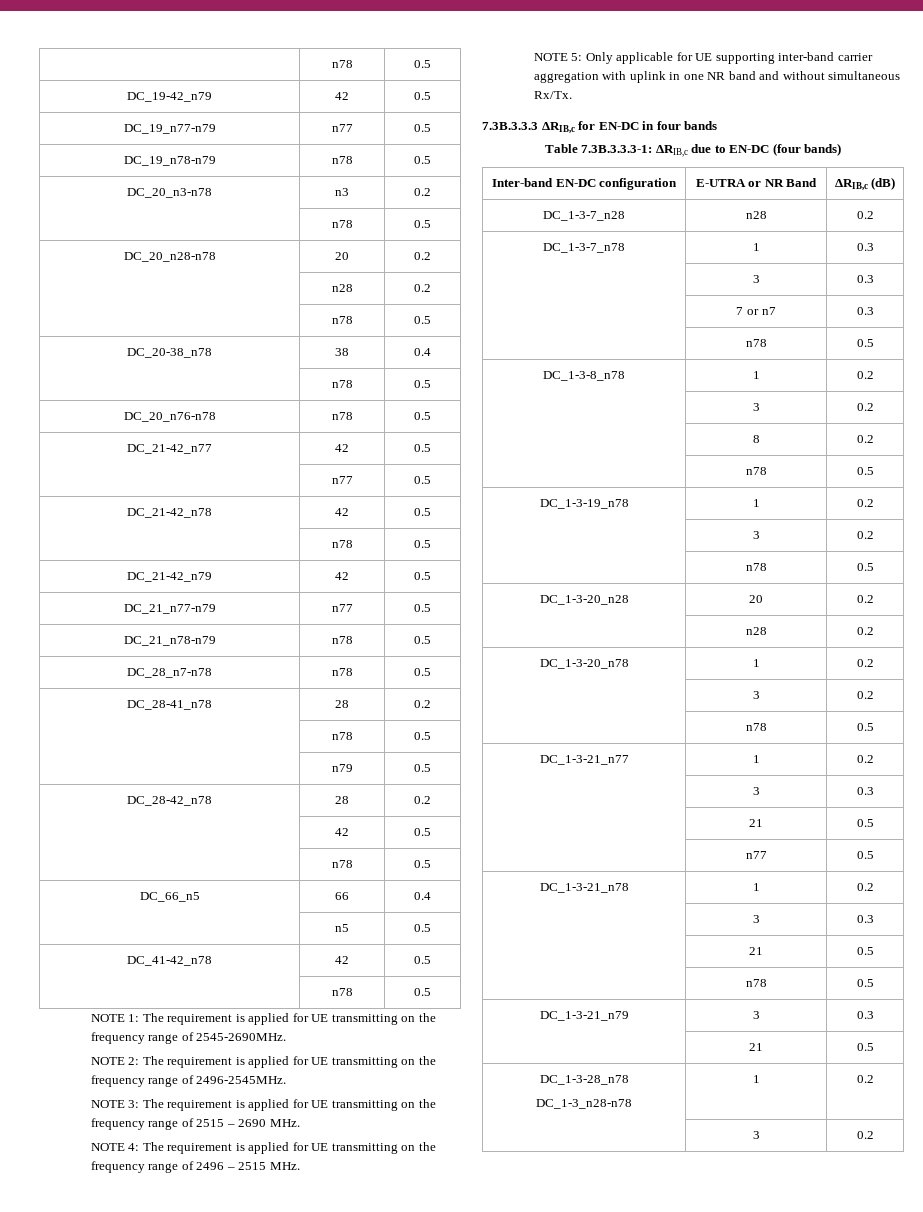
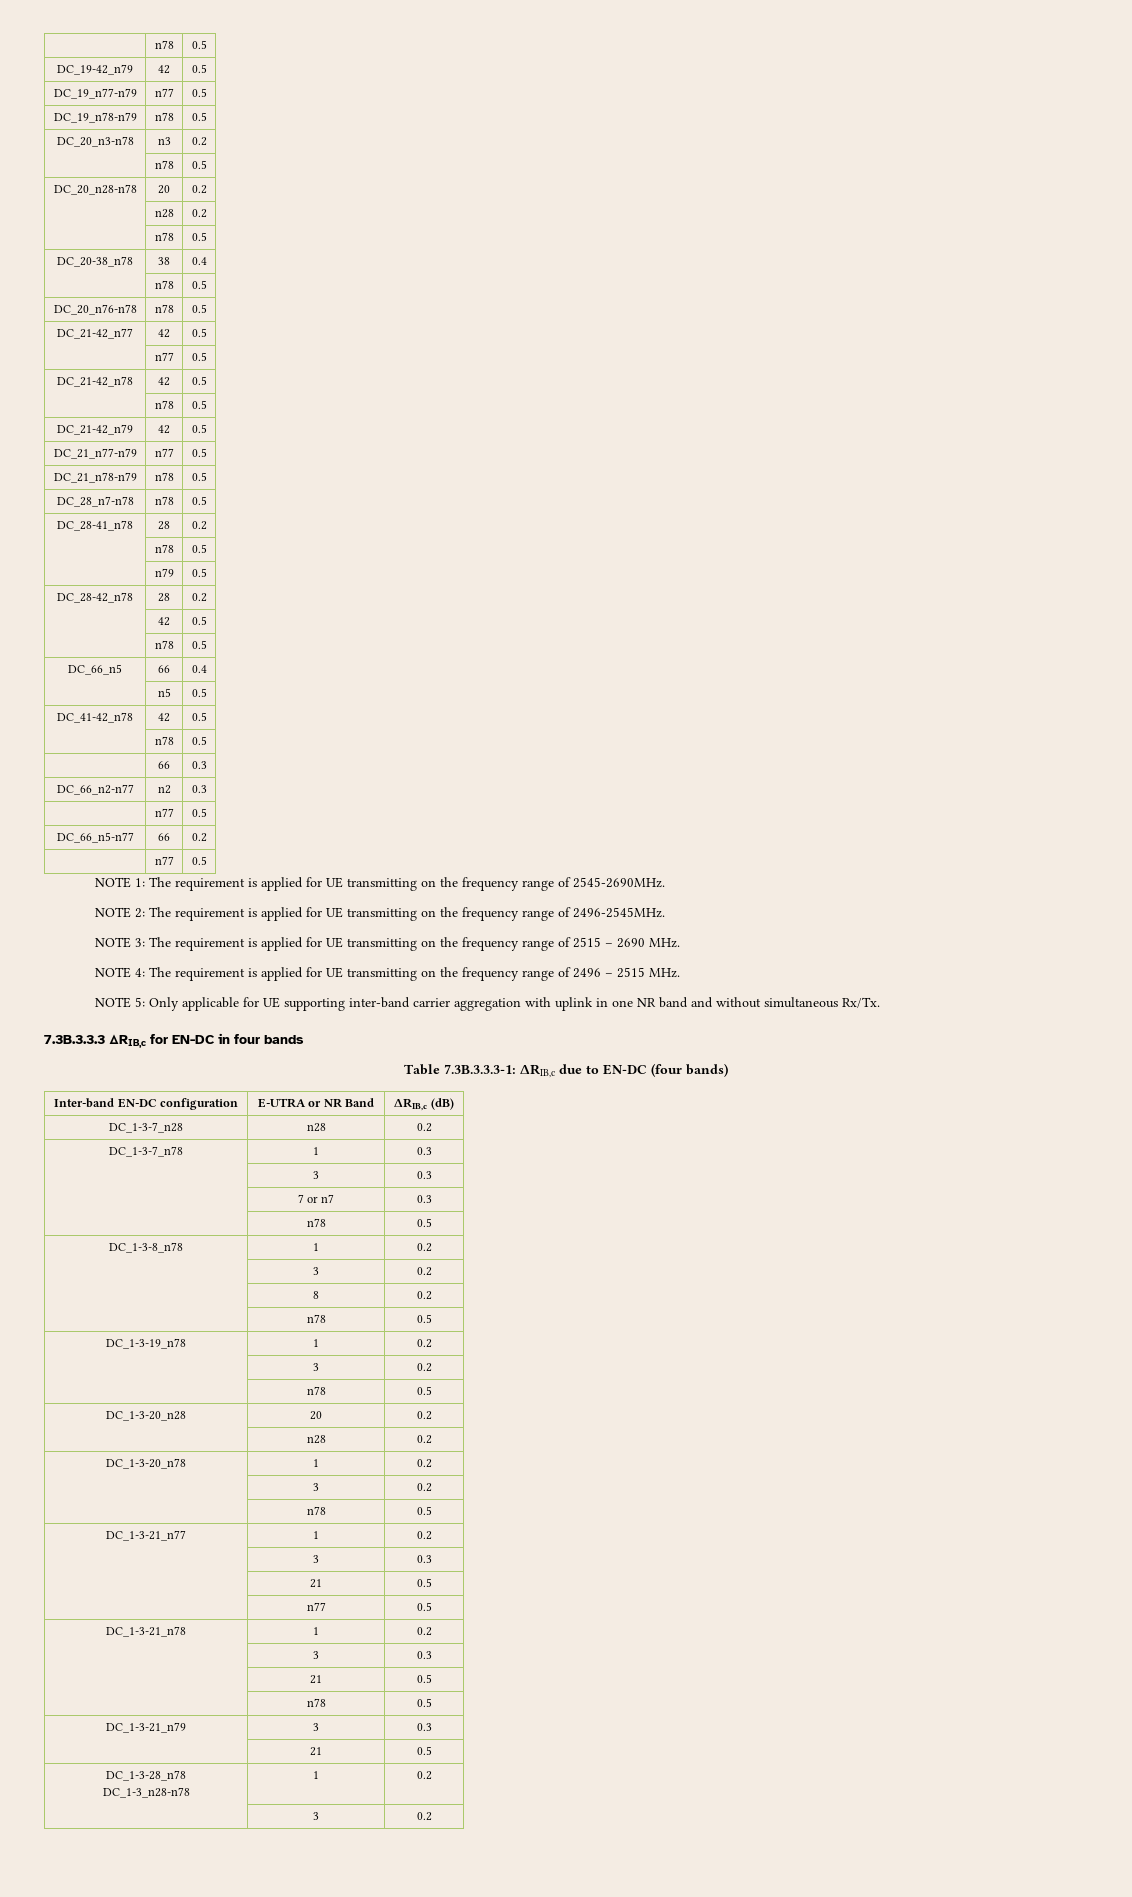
+ | 66 | 0.3
+ DC_66_n2-n77 | n2 | 0.3
+ | n77 | 0.5
+ DC_66_n5-n77 | 66 | 0.2
+ | n77 | 0.5

